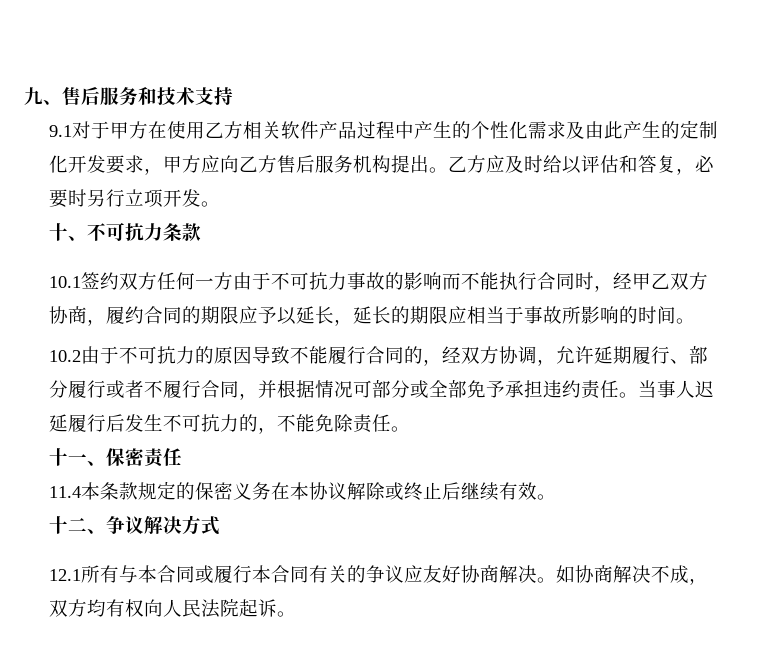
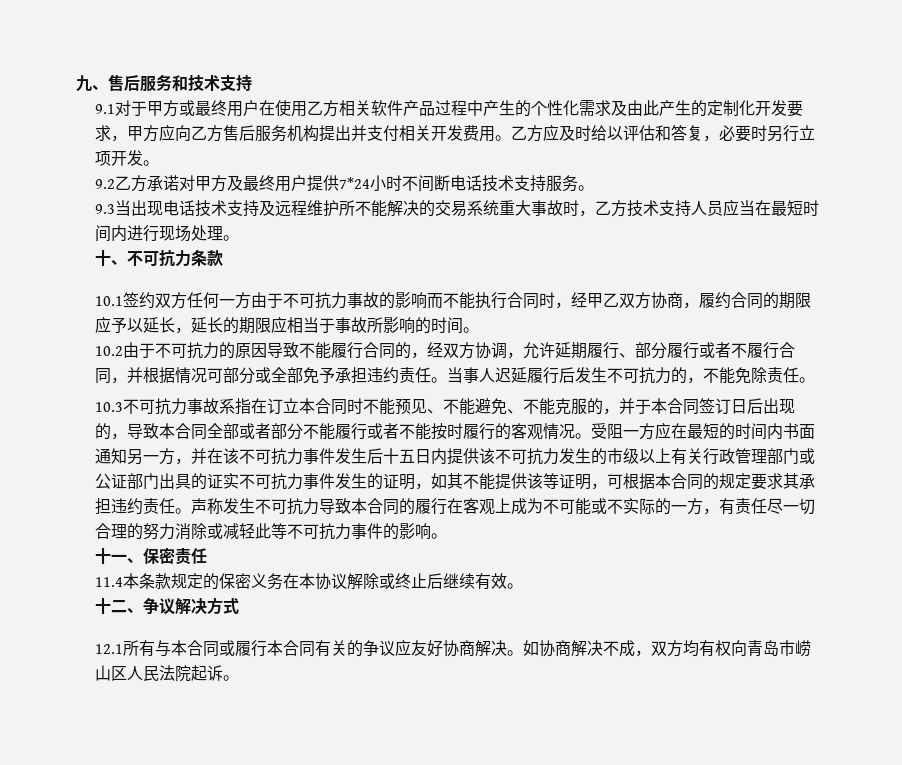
- 9.1对于甲方在使用乙方相关软件产品过程中产生的个性化需求及由此产生的定制化开发要求，甲方应向乙方售后服务机构提出。
+ 9.1对于甲方或最终用户在使用乙方相关软件产品过程中产生的个性化需求及由此产生的定制化开发要求，甲方应向乙方售后服务机构提出并支付相关开发费用。
+ 9.2乙方承诺对甲方及最终用户提供7*24小时不间断电话技术支持服务。
+ 9.3当出现电话技术支持及远程维护所不能解决的交易系统重大事故时，乙方技术支持人员应当在最短时间内进行现场处理。
+ 10.3不可抗力事故系指在订立本合同时不能预见、不能避免、不能克服的，并于本合同签订日后出现的，导致本合同全部或者部分不能履行或者不能按时履行的客观情况。受阻一方应在最短的时间内书面通知另一方，并在该不可抗力事件发生后十五日内提供该不可抗力发生的市级以上有关行政管理部门或公证部门出具的证实不可抗力事件发生的证明，如其不能提供该等证明，可根据本合同的规定要求其承担违约责任。声称发生不可抗力导致本合同的履行在客观上成为不可能或不实际的一方，有责任尽一切合理的努力消除或减轻此等不可抗力事件的影响。
- 如协商解决不成，双方均有权向人民法院起诉。
+ 如协商解决不成，双方均有权向青岛市崂山区人民法院起诉。

